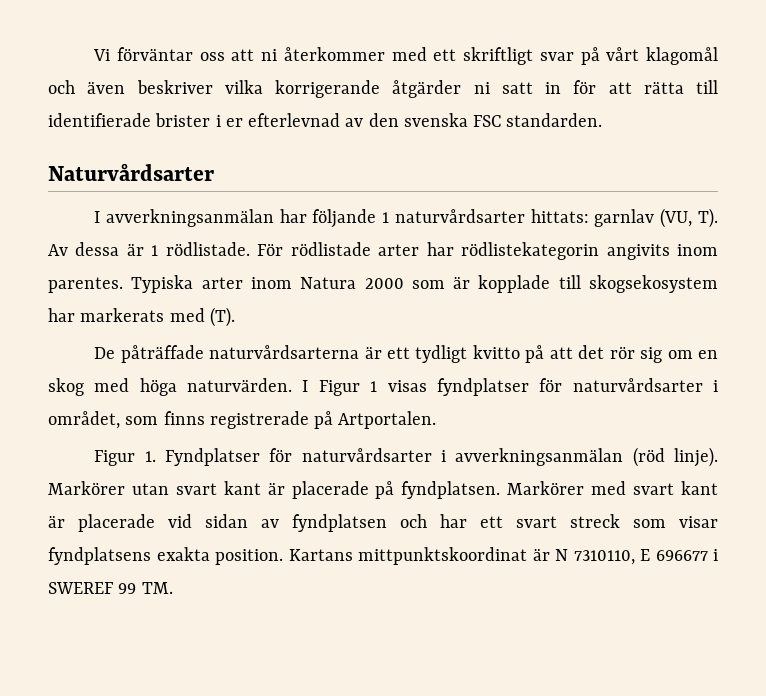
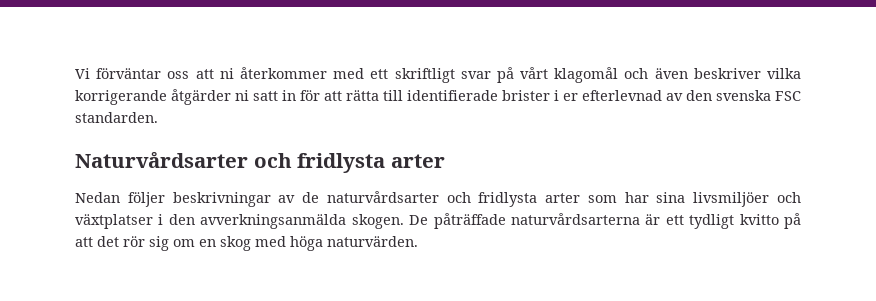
- Naturvårdsarter
- I avverkningsanmälan har följande 1 naturvårdsarter hittats: garnlav (VU, T). Av dessa är 1 rödlistade. För rödlistade arter har rödlistekategorin angivits inom parentes. Typiska arter inom Natura 2000 som är kopplade till skogsekosystem har markerats med (T).
- De påträffade naturvårdsarterna är ett tydligt kvitto på att det rör sig om en skog med höga naturvärden. I Figur 1 visas fyndplatser för naturvårdsarter i området, som finns registrerade på Artportalen.
- Figur 1. Fyndplatser för naturvårdsarter i avverkningsanmälan (röd linje). Markörer utan svart kant är placerade på fyndplatsen. Markörer med svart kant är placerade vid sidan av fyndplatsen och har ett svart streck som visar fyndplatsens exakta position. Kartans mittpunktskoordinat är N 7310110, E 696677 i SWEREF 99 TM.
+ Naturvårdsarter och fridlysta arter
+ Nedan följer beskrivningar av de naturvårdsarter och fridlysta arter som har sina livsmiljöer och växtplatser i den avverkningsanmälda skogen. De påträffade naturvårdsarterna är ett tydligt kvitto på att det rör sig om en skog med höga naturvärden.

